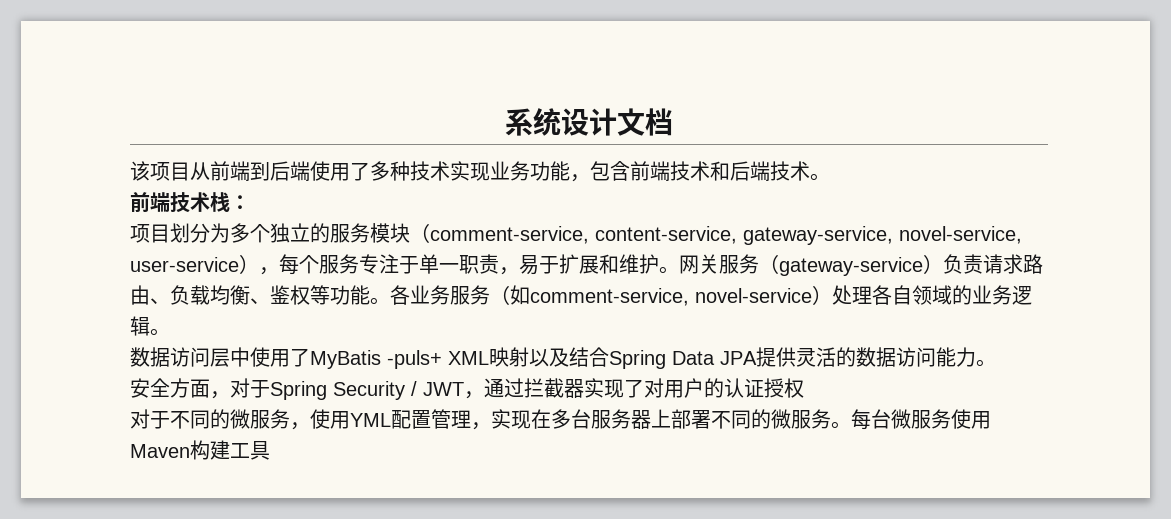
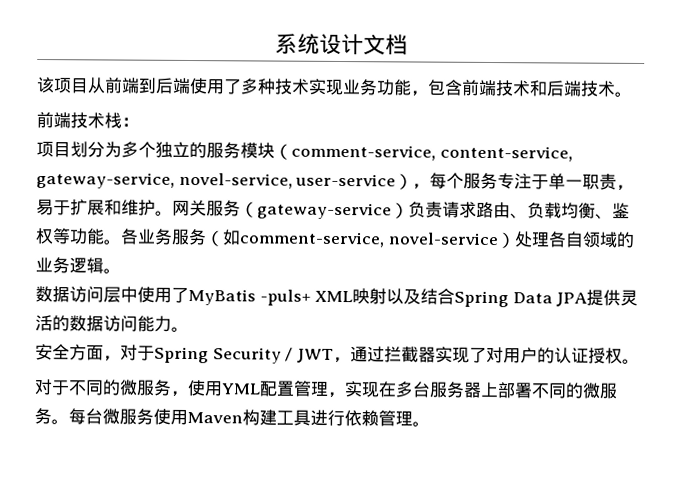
- 安全方面，对于Spring Security / JWT，通过拦截器实现了对用户的认证授权
+ 安全方面，对于Spring Security / JWT，通过拦截器实现了对用户的认证授权。
- 每台微服务使用Maven构建工具
+ 每台微服务使用Maven构建工具进行依赖管理。

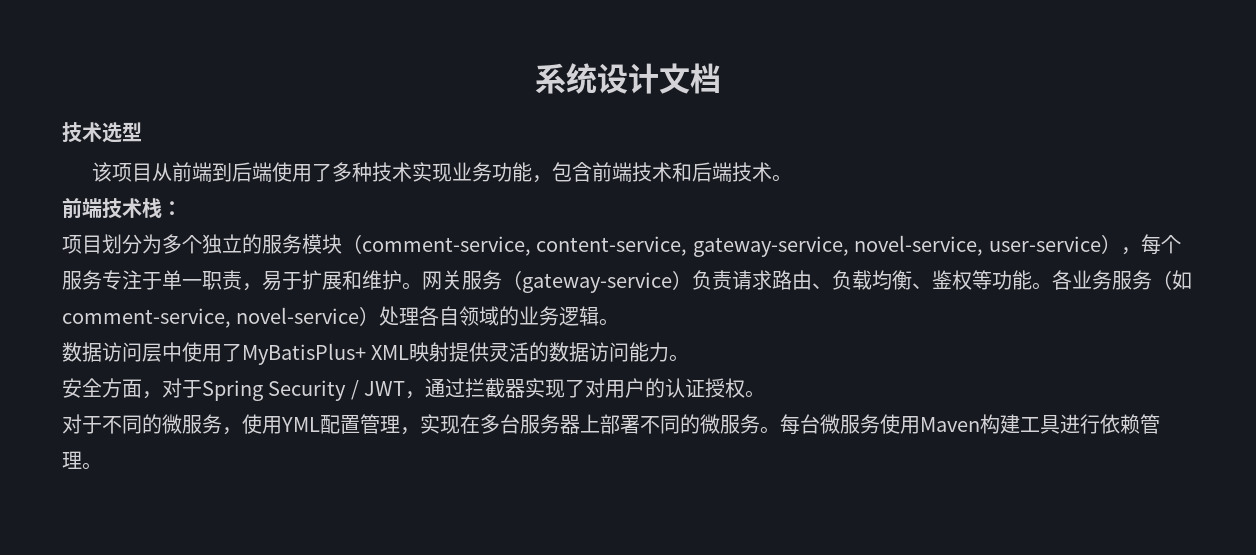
+ 技术选型
- 数据访问层中使用了MyBatis -puls+ XML映射以及结合Spring Data JPA提供灵活的数据访问能力。
+ 数据访问层中使用了MyBatisPlus+ XML映射提供灵活的数据访问能力。

